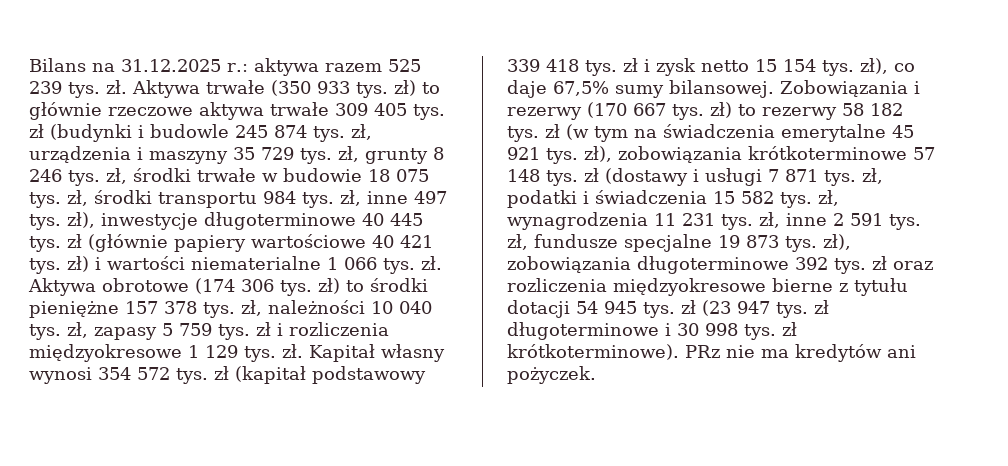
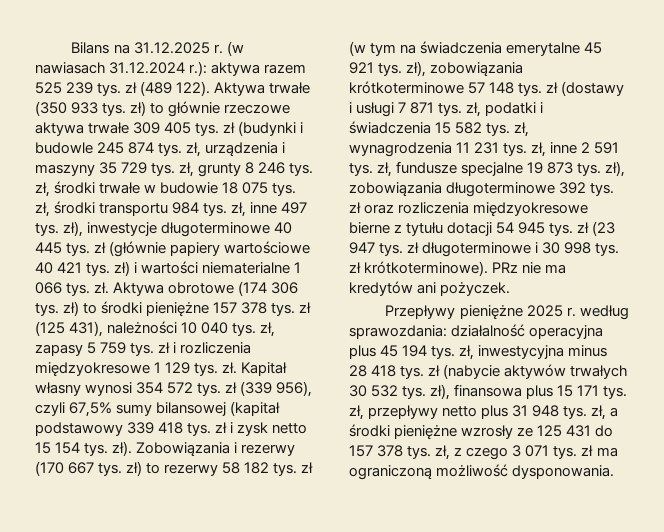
- Bilans na 31.12.2025 r.: aktywa razem 525 239 tys. zł.
+ Bilans na 31.12.2025 r. (w nawiasach 31.12.2024 r.): aktywa razem 525 239 tys. zł (489 122).
- Aktywa obrotowe (174 306 tys. zł) to środki pieniężne 157 378 tys. zł, należności 10 040 tys. zł, zapasy 5 759 tys. zł i rozliczenia międzyokresowe 1 129 tys. zł.
+ Aktywa obrotowe (174 306 tys. zł) to środki pieniężne 157 378 tys. zł (125 431), należności 10 040 tys. zł, zapasy 5 759 tys. zł i rozliczenia międzyokresowe 1 129 tys. zł.
- Kapitał własny wynosi 354 572 tys. zł (kapitał podstawowy 339 418 tys. zł i zysk netto 15 154 tys. zł), co daje 67,5% sumy bilansowej.
+ Kapitał własny wynosi 354 572 tys. zł (339 956), czyli 67,5% sumy bilansowej (kapitał podstawowy 339 418 tys. zł i zysk netto 15 154 tys. zł).
+ Przepływy pieniężne 2025 r. według sprawozdania: działalność operacyjna plus 45 194 tys. zł, inwestycyjna minus 28 418 tys. zł (nabycie aktywów trwałych 30 532 tys. zł), finansowa plus 15 171 tys. zł, przepływy netto plus 31 948 tys. zł, a środki pieniężne wzrosły ze 125 431 do 157 378 tys. zł, z czego 3 071 tys. zł ma ograniczoną możliwość dysponowania.

